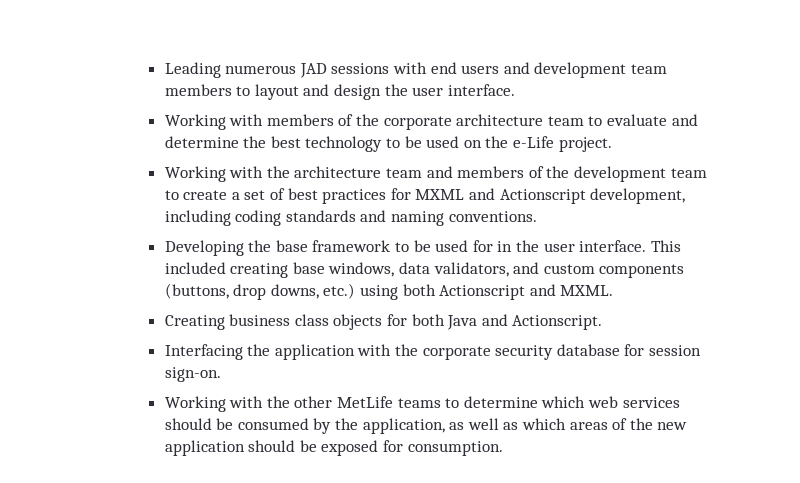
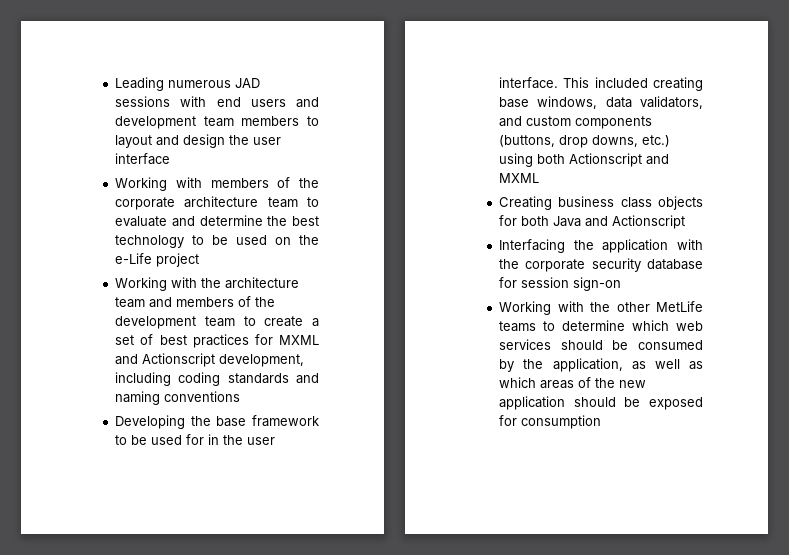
- Leading numerous JAD sessions with end users and development team members to layout and design the user interface.
+ Leading numerous JAD sessions with end users and development team members to layout and design the user interface
- Working with members of the corporate architecture team to evaluate and determine the best technology to be used on the e-Life project.
+ Working with members of the corporate architecture team to evaluate and determine the best technology to be used on the e-Life project
- Working with the architecture team and members of the development team to create a set of best practices for MXML and Actionscript development, including coding standards and naming conventions.
+ Working with the architecture team and members of the development team to create a set of best practices for MXML and Actionscript development, including coding standards and naming conventions
- This included creating base windows, data validators, and custom components (buttons, drop downs, etc.) using both Actionscript and MXML.
+ This included creating base windows, data validators, and custom components (buttons, drop downs, etc.) using both Actionscript and MXML
- Creating business class objects for both Java and Actionscript.
+ Creating business class objects for both Java and Actionscript
- Interfacing the application with the corporate security database for session sign-on.
+ Interfacing the application with the corporate security database for session sign-on
- Working with the other MetLife teams to determine which web services should be consumed by the application, as well as which areas of the new application should be exposed for consumption.
+ Working with the other MetLife teams to determine which web services should be consumed by the application, as well as which areas of the new application should be exposed for consumption

